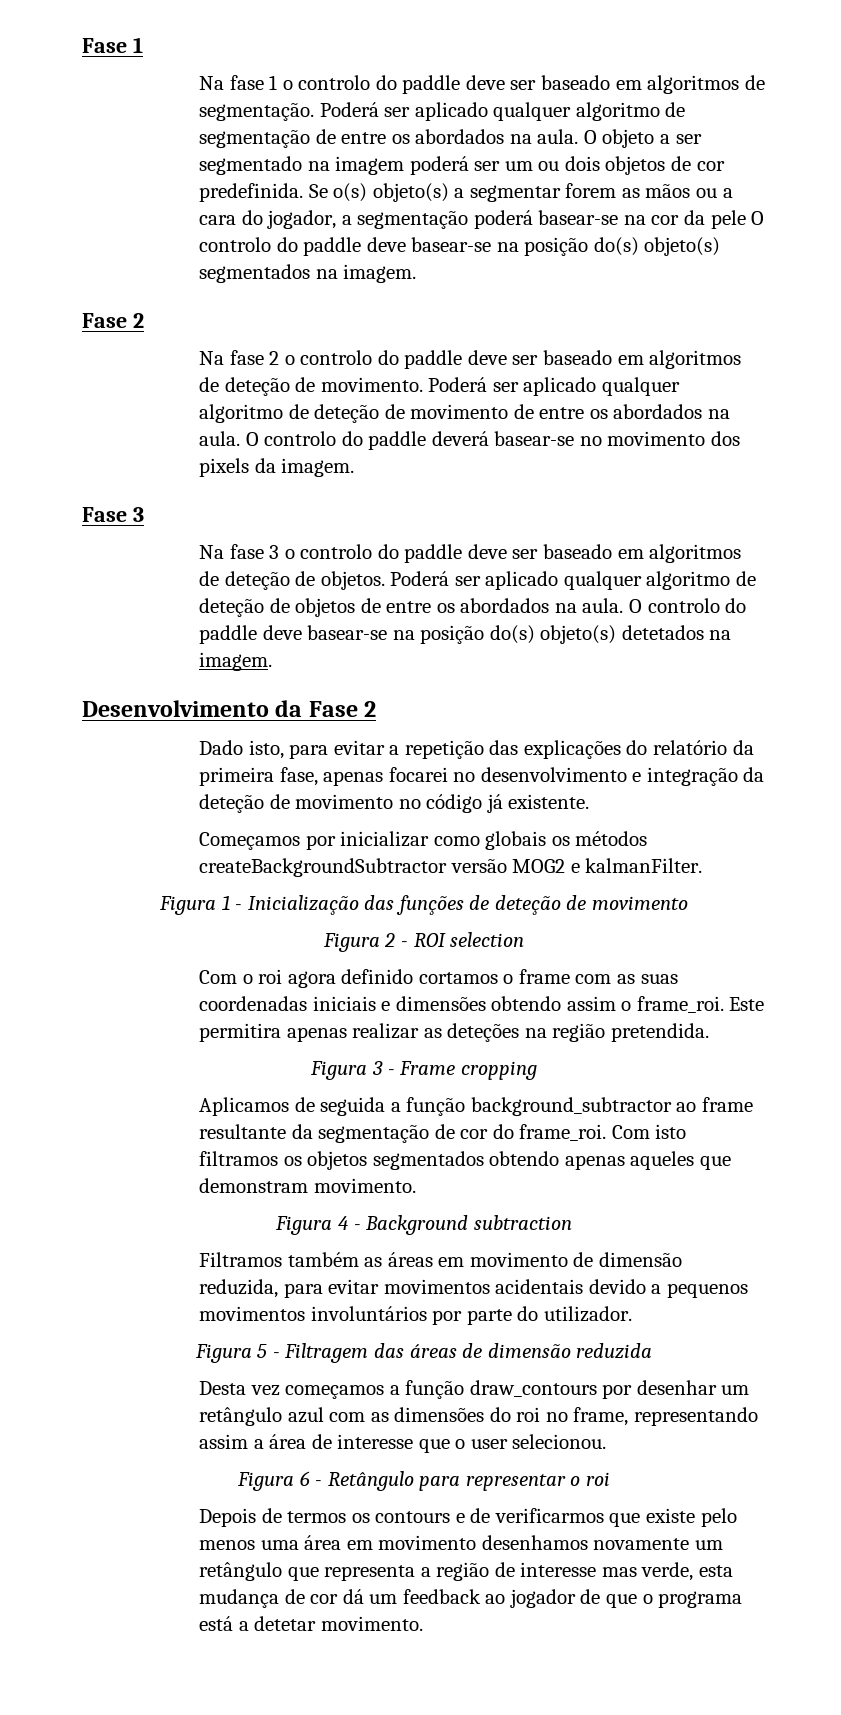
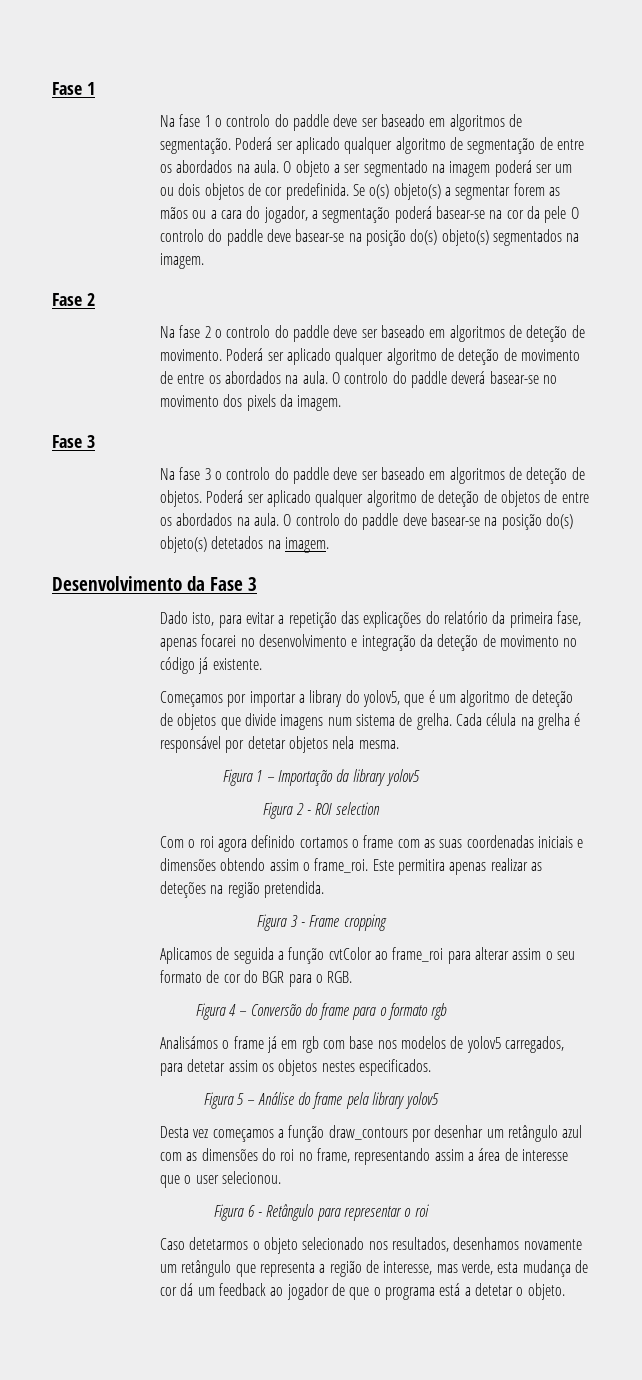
- Desenvolvimento da Fase 2
+ Desenvolvimento da Fase 3
- Começamos por inicializar como globais os métodos createBackgroundSubtractor versão MOG2 e kalmanFilter.
- Figura 1 - Inicialização das funções de deteção de movimento
+ Começamos por importar a library do yolov5, que é um algoritmo de deteção de objetos que divide imagens num sistema de grelha. Cada célula na grelha é responsável por detetar objetos nela mesma.
+ Figura 1 – Importação da library yolov5
- Aplicamos de seguida a função background_subtractor ao frame resultante da segmentação de cor do frame_roi. Com isto filtramos os objetos segmentados obtendo apenas aqueles que demonstram movimento.
- Figura 4 - Background subtraction
- Filtramos também as áreas em movimento de dimensão reduzida, para evitar movimentos acidentais devido a pequenos movimentos involuntários por parte do utilizador.
- Figura 5 - Filtragem das áreas de dimensão reduzida
+ Aplicamos de seguida a função cvtColor ao frame_roi para alterar assim o seu formato de cor do BGR para o RGB.
+ Figura 4 – Conversão do frame para o formato rgb
+ Analisámos o frame já em rgb com base nos modelos de yolov5 carregados, para detetar assim os objetos nestes especificados.
+ Figura 5 – Análise do frame pela library yolov5
- Depois de termos os contours e de verificarmos que existe pelo menos uma área em movimento desenhamos novamente um retângulo que representa a região de interesse mas verde, esta mudança de cor dá um feedback ao jogador de que o programa está a detetar movimento.
+ Caso detetarmos o objeto selecionado nos resultados, desenhamos novamente um retângulo que representa a região de interesse, mas verde, esta mudança de cor dá um feedback ao jogador de que o programa está a detetar o objeto.

